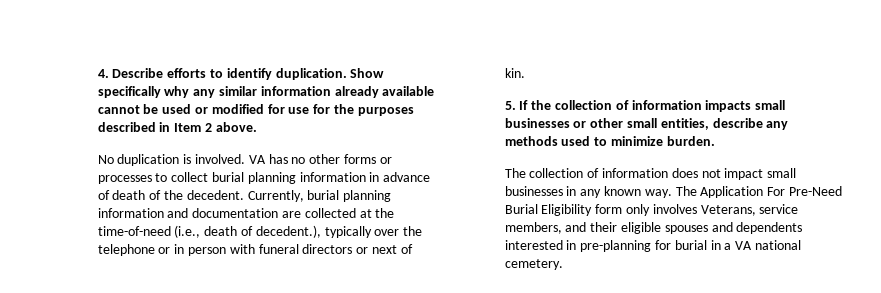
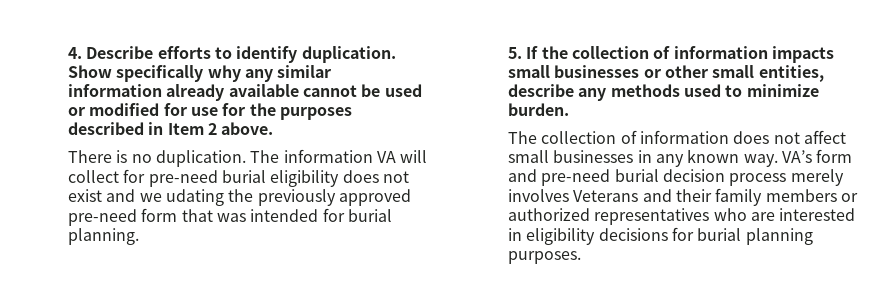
- No duplication is involved. VA has no other forms or processes to collect burial planning information in advance of death of the decedent. Currently, burial planning information and documentation are collected at the time-of-need (i.e., death of decedent.), typically over the telephone or in person with funeral directors or next of kin.
+ There is no duplication. The information VA will collect for pre-need burial eligibility does not exist and we udating the previously approved pre-need form that was intended for burial planning.
- The collection of information does not impact small businesses in any known way.
+ The collection of information does not affect small businesses in any known way.
- The Application For Pre-Need Burial Eligibility form only involves Veterans, service members, and their eligible spouses and dependents interested in pre-planning for burial in a VA national cemetery.
+ VA’s form and pre-need burial decision process merely involves Veterans and their family members or authorized representatives who are interested in eligibility decisions for burial planning purposes.

